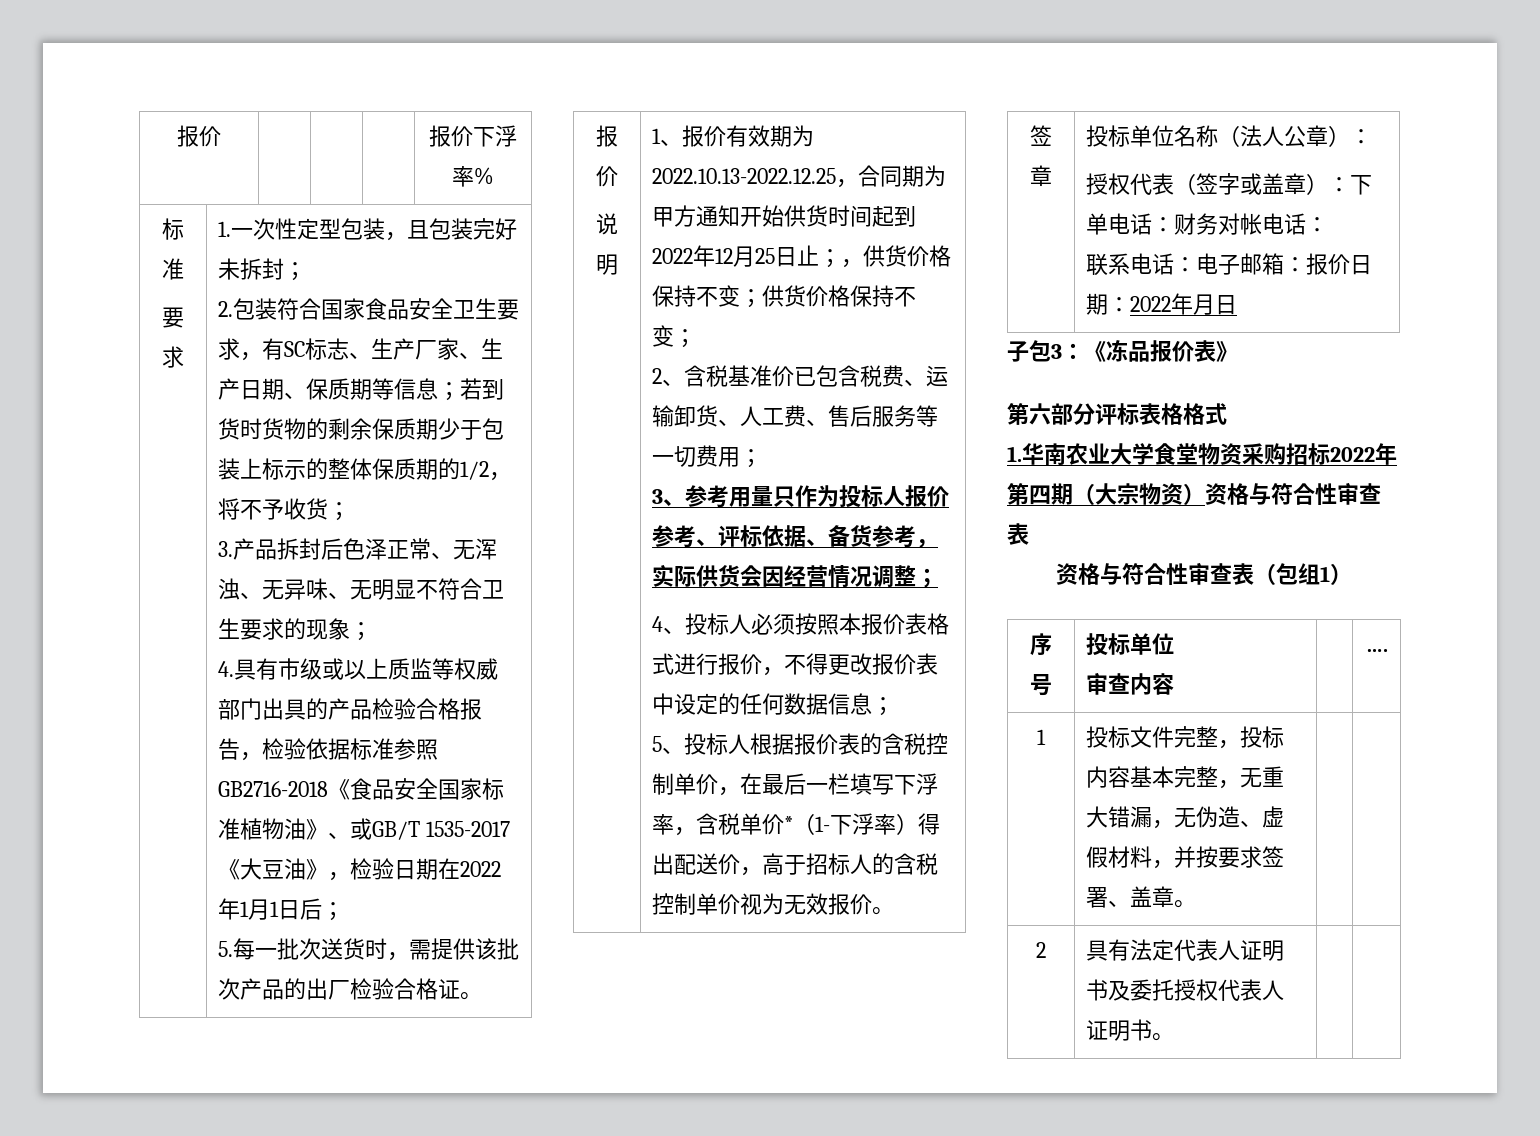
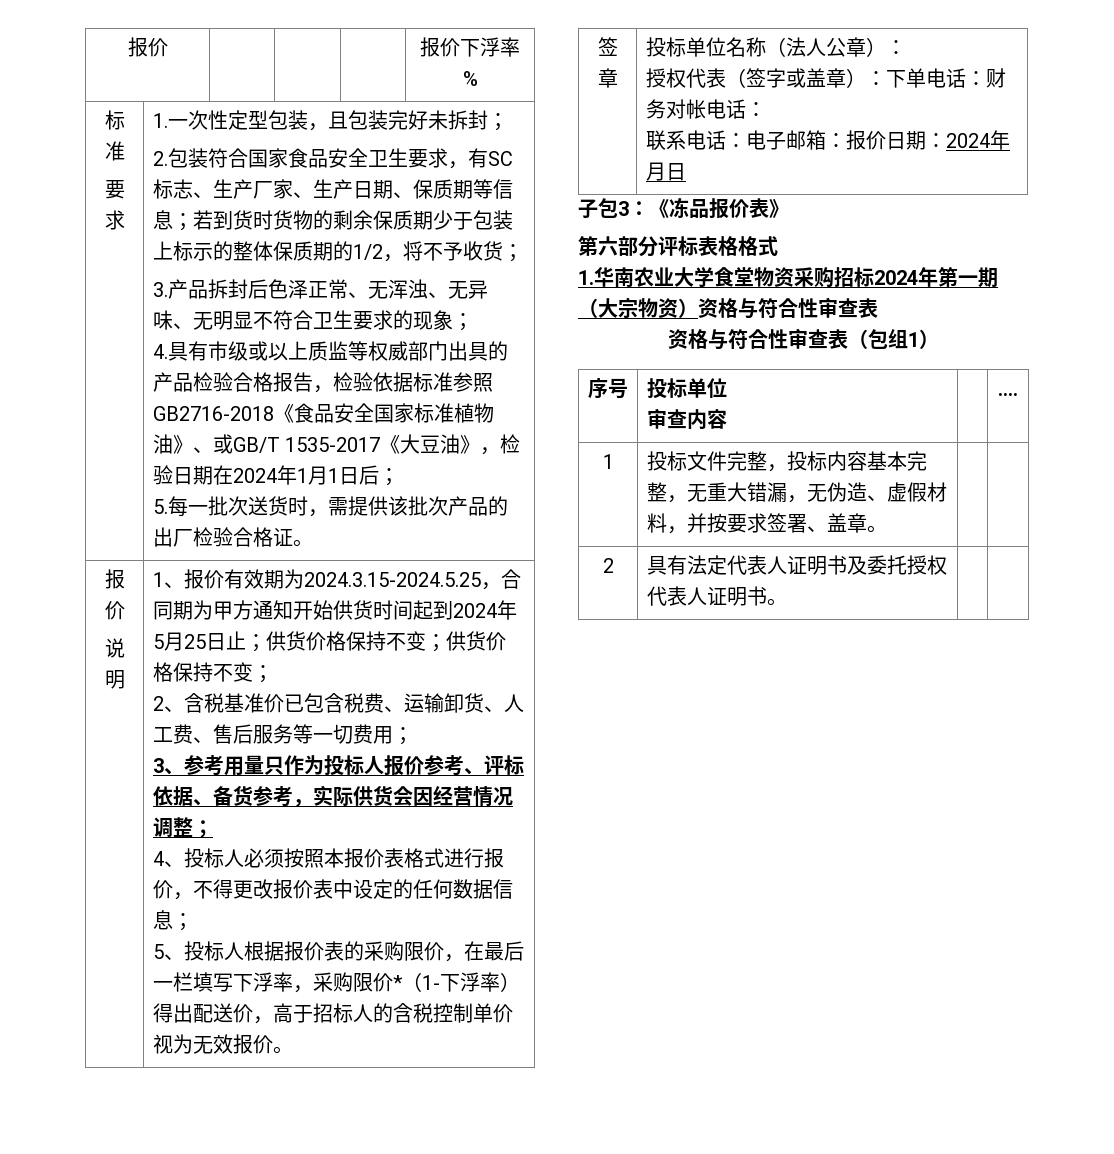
- 4.具有市级或以上质监等权威部门出具的产品检验合格报告，检验依据标准参照GB2716-2018《食品安全国家标准植物油》、或GB/T 1535-2017《大豆油》，检验日期在2022年1月1日后；
+ 4.具有市级或以上质监等权威部门出具的产品检验合格报告，检验依据标准参照GB2716-2018《食品安全国家标准植物油》、或GB/T 1535-2017《大豆油》，检验日期在2024年1月1日后；
- 1、报价有效期为2022.10.13-2022.12.25，合同期为甲方通知开始供货时间起到2022年12月25日止；，供货价格保持不变；供货价格保持不变；
+ 1、报价有效期为2024.3.15-2024.5.25，合同期为甲方通知开始供货时间起到2024年5月25日止；供货价格保持不变；供货价格保持不变；
- 5、投标人根据报价表的含税控制单价，在最后一栏填写下浮率，含税单价*（1-下浮率）得出配送价，高于招标人的含税控制单价视为无效报价。
+ 5、投标人根据报价表的采购限价，在最后一栏填写下浮率，采购限价*（1-下浮率）得出配送价，高于招标人的含税控制单价视为无效报价。
  签章 | 投标单位名称（法人公章）：
  授权代表（签字或盖章）：下单电话：财务对帐电话：
- 联系电话：电子邮箱：报价日期：2022年月日
+ 联系电话：电子邮箱：报价日期：2024年月日
- 1.华南农业大学食堂物资采购招标2022年第四期（大宗物资）资格与符合性审查表
+ 1.华南农业大学食堂物资采购招标2024年第一期（大宗物资）资格与符合性审查表

